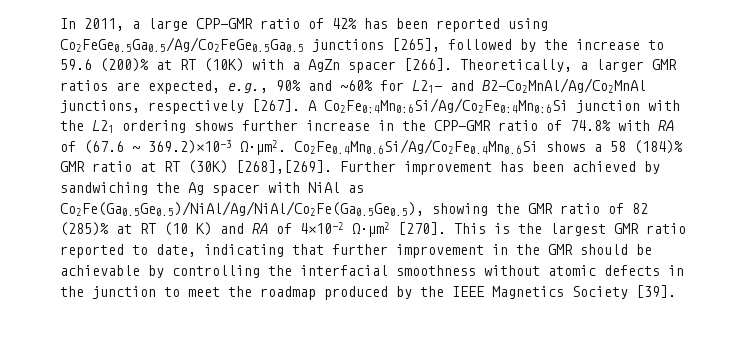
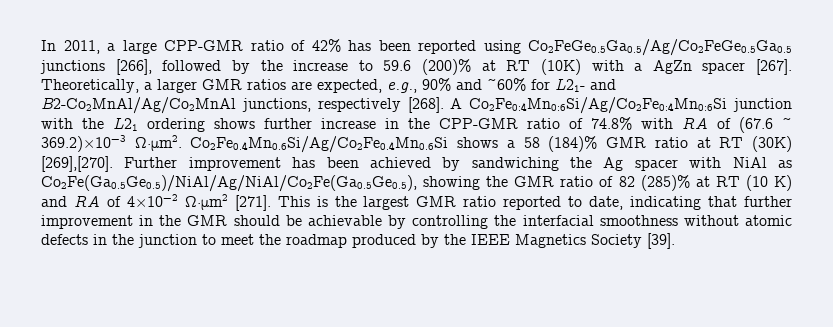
- In 2011, a large CPP-GMR ratio of 42% has been reported using Co2FeGe0.5Ga0.5/Ag/Co2FeGe0.5Ga0.5 junctions [265], followed by the increase to 59.6 (200)% at RT (10K) with a AgZn spacer [266].
+ In 2011, a large CPP-GMR ratio of 42% has been reported using Co2FeGe0.5Ga0.5/Ag/Co2FeGe0.5Ga0.5 junctions [266], followed by the increase to 59.6 (200)% at RT (10K) with a AgZn spacer [267].
- Theoretically, a larger GMR ratios are expected, e.g., 90% and ~60% for L21- and B2-Co2MnAl/Ag/Co2MnAl junctions, respectively [267].
+ Theoretically, a larger GMR ratios are expected, e.g., 90% and ~60% for L21- and B2-Co2MnAl/Ag/Co2MnAl junctions, respectively [268].
- Co2Fe0.4Mn0.6Si/Ag/Co2Fe0.4Mn0.6Si shows a 58 (184)% GMR ratio at RT (30K) [268],[269].
+ Co2Fe0.4Mn0.6Si/Ag/Co2Fe0.4Mn0.6Si shows a 58 (184)% GMR ratio at RT (30K) [269],[270].
- Further improvement has been achieved by sandwiching the Ag spacer with NiAl as Co2Fe(Ga0.5Ge0.5)/NiAl/Ag/NiAl/Co2Fe(Ga0.5Ge0.5), showing the GMR ratio of 82 (285)% at RT (10 K) and RA of 4×10−2 Ω·μm2 [270].
+ Further improvement has been achieved by sandwiching the Ag spacer with NiAl as Co2Fe(Ga0.5Ge0.5)/NiAl/Ag/NiAl/Co2Fe(Ga0.5Ge0.5), showing the GMR ratio of 82 (285)% at RT (10 K) and RA of 4×10−2 Ω·μm2 [271].

